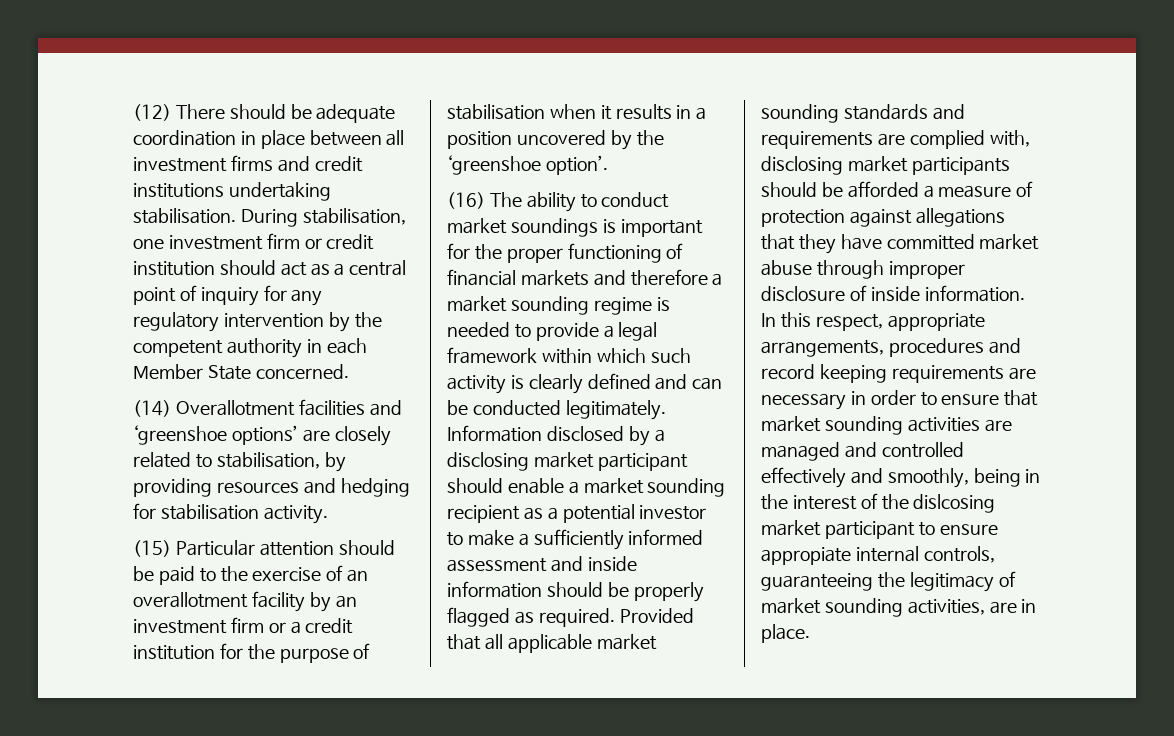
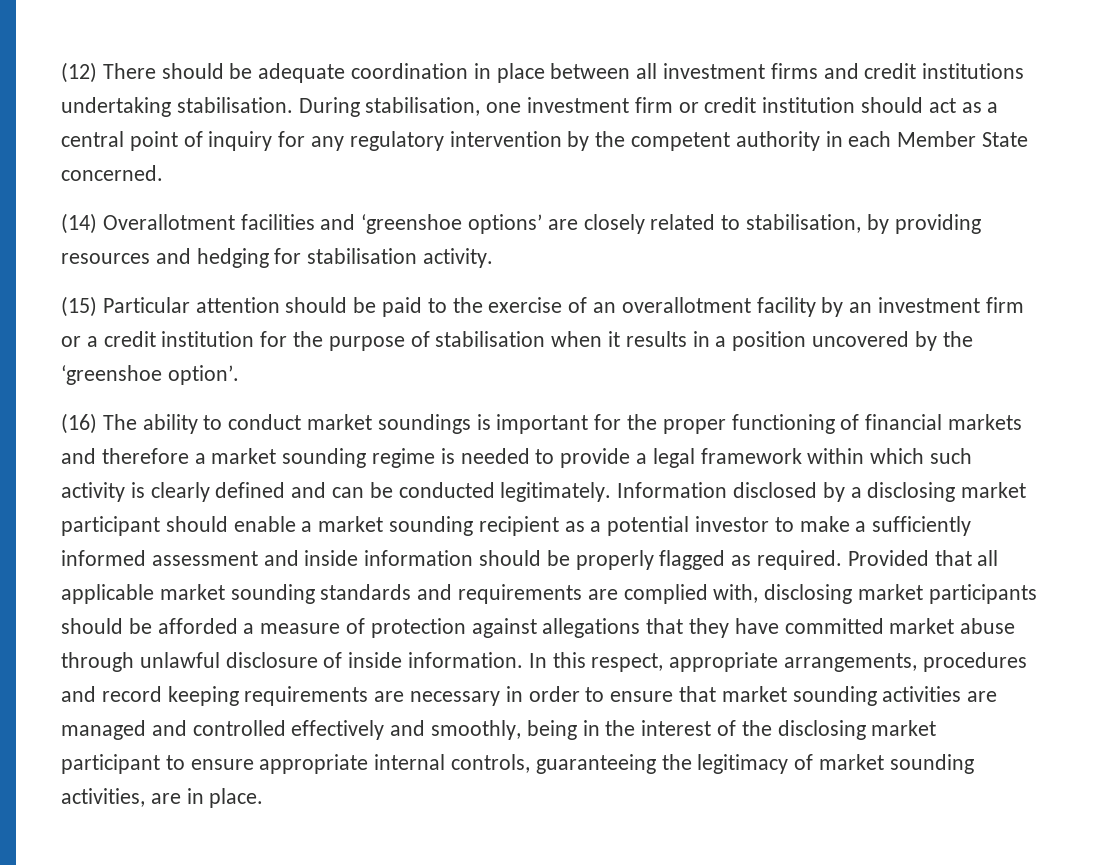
- Provided that all applicable market sounding standards and requirements are complied with, disclosing market participants should be afforded a measure of protection against allegations that they have committed market abuse through improper disclosure of inside information.
+ Provided that all applicable market sounding standards and requirements are complied with, disclosing market participants should be afforded a measure of protection against allegations that they have committed market abuse through unlawful disclosure of inside information.
- In this respect, appropriate arrangements, procedures and record keeping requirements are necessary in order to ensure that market sounding activities are managed and controlled effectively and smoothly, being in the interest of the dislcosing market participant to ensure appropiate internal controls, guaranteeing the legitimacy of market sounding activities, are in place.
+ In this respect, appropriate arrangements, procedures and record keeping requirements are necessary in order to ensure that market sounding activities are managed and controlled effectively and smoothly, being in the interest of the disclosing market participant to ensure appropriate internal controls, guaranteeing the legitimacy of market sounding activities, are in place.

